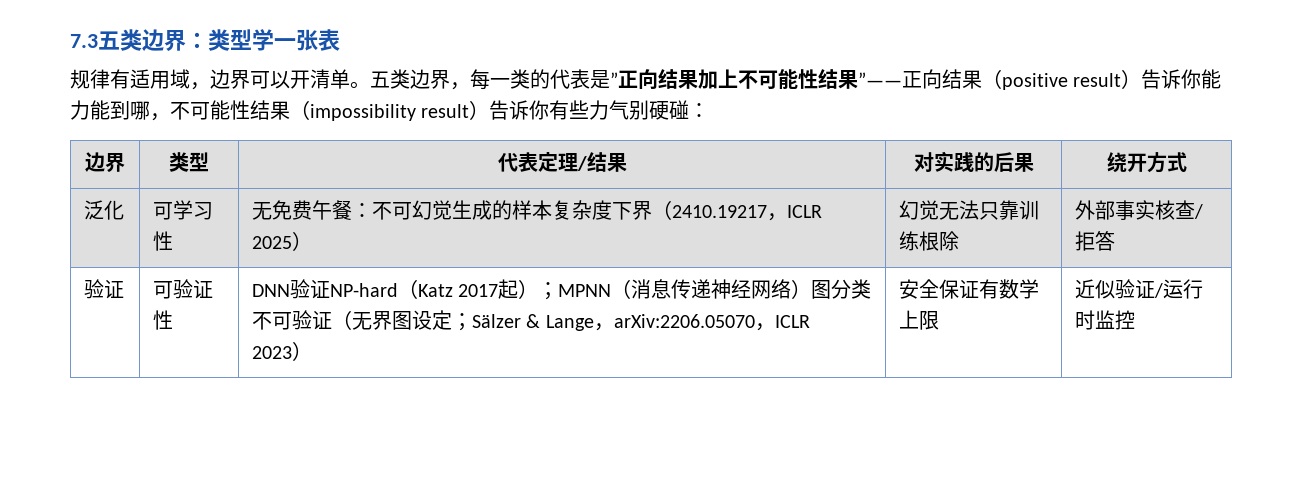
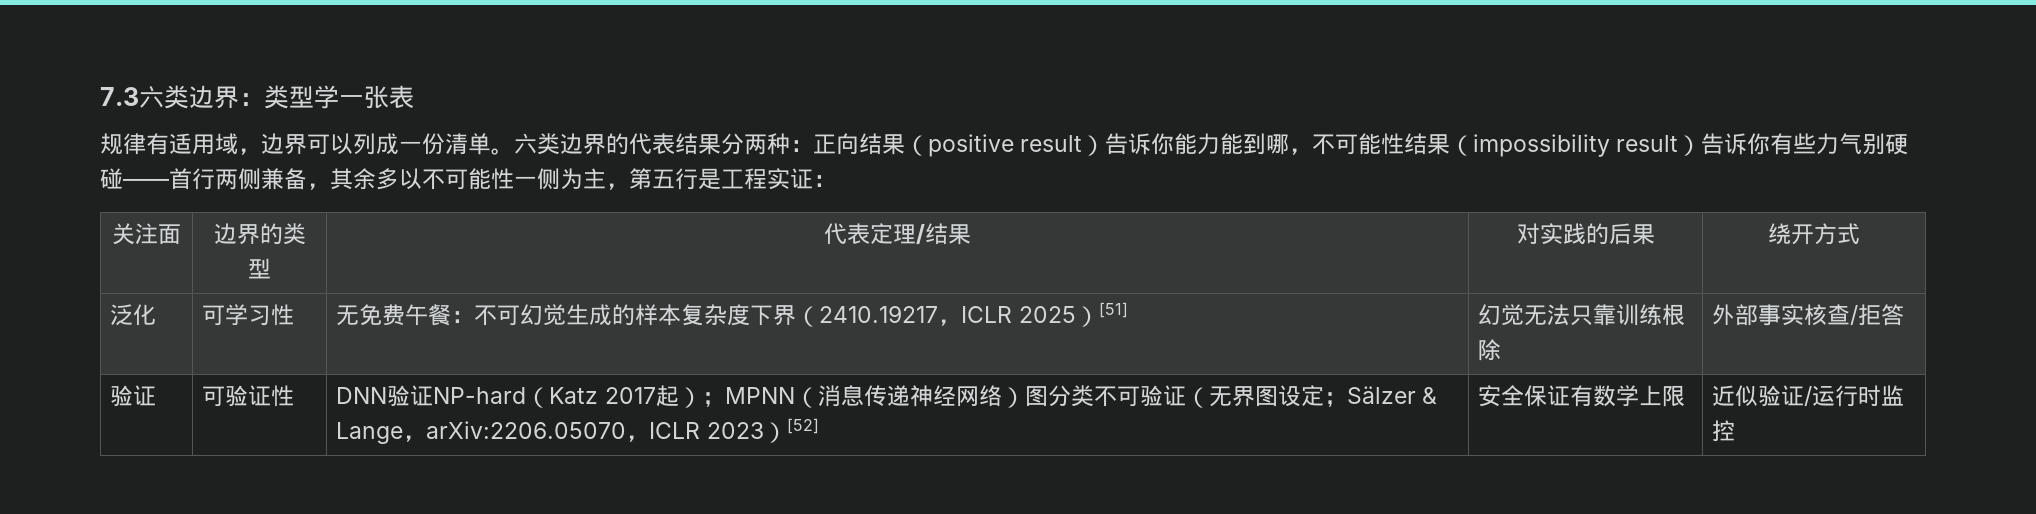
- 7.3五类边界：类型学一张表
+ 7.3六类边界：类型学一张表
- 规律有适用域，边界可以开清单。五类边界，每一类的代表是”正向结果加上不可能性结果”——正向结果（positive result）告诉你能力能到哪，不可能性结果（impossibility result）告诉你有些力气别硬碰：
+ 规律有适用域，边界可以列成一份清单。六类边界的代表结果分两种：正向结果（positive result）告诉你能力能到哪，不可能性结果（impossibility result）告诉你有些力气别硬碰——首行两侧兼备，其余多以不可能性一侧为主，第五行是工程实证：
- 边界 | 类型 | 代表定理/结果 | 对实践的后果 | 绕开方式
+ 关注面 | 边界的类型 | 代表定理/结果 | 对实践的后果 | 绕开方式
- 泛化 | 可学习性 | 无免费午餐：不可幻觉生成的样本复杂度下界（2410.19217，ICLR 2025） | 幻觉无法只靠训练根除 | 外部事实核查/拒答
+ 泛化 | 可学习性 | 无免费午餐：不可幻觉生成的样本复杂度下界（2410.19217，ICLR 2025）[51] | 幻觉无法只靠训练根除 | 外部事实核查/拒答
- DNN验证NP-hard（Katz 2017起）；MPNN（消息传递神经网络）图分类不可验证（无界图设定；Sälzer & Lange，arXiv:2206.05070，ICLR 2023）
+ DNN验证NP-hard（Katz 2017起）；MPNN（消息传递神经网络）图分类不可验证（无界图设定；Sälzer & Lange，arXiv:2206.05070，ICLR 2023）[52]

